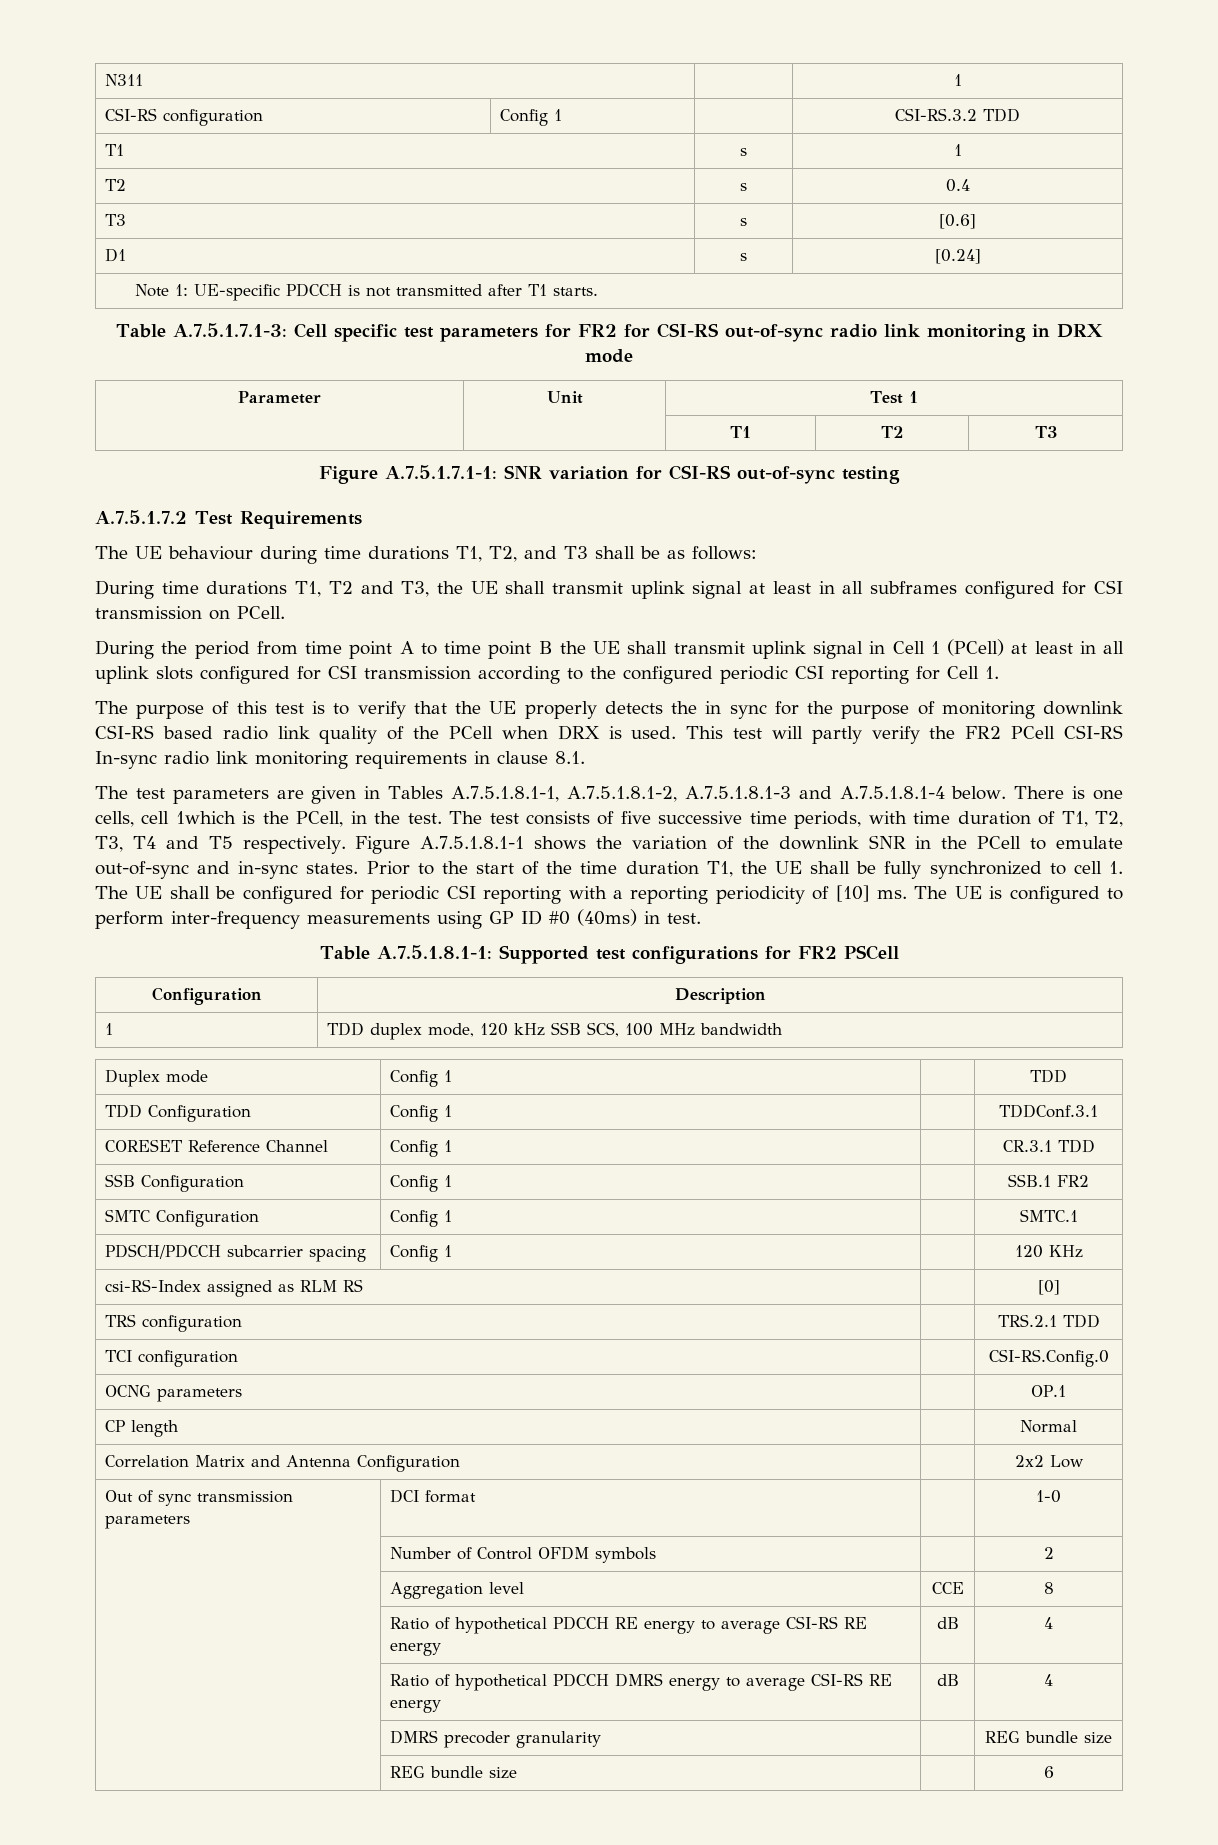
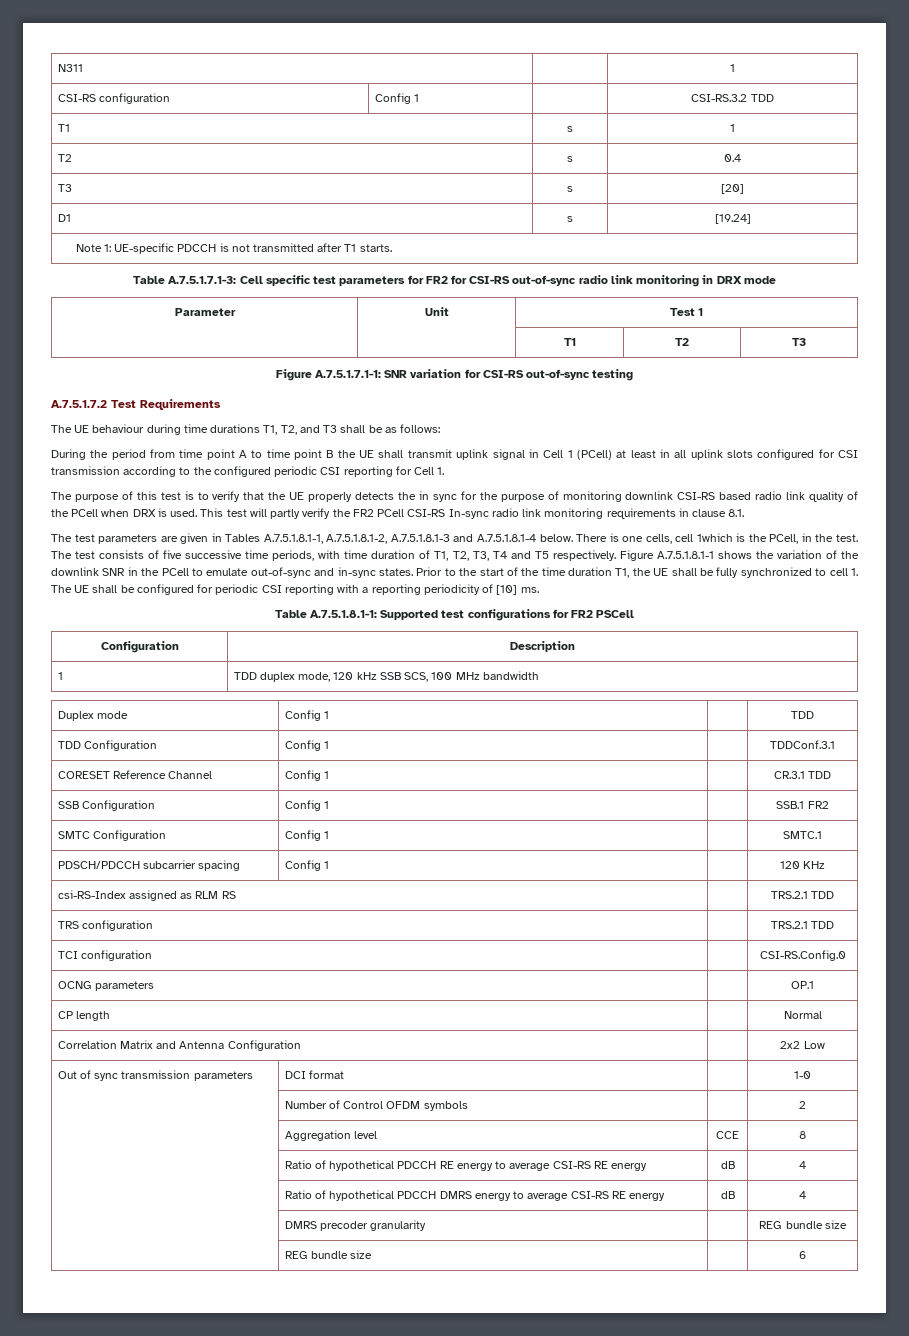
- T3 | s | [0.6]
+ T3 | s | [20]
- D1 | s | [0.24]
+ D1 | s | [19.24]
- During time durations T1, T2 and T3, the UE shall transmit uplink signal at least in all subframes configured for CSI transmission on PCell.
- The UE is configured to perform inter-frequency measurements using GP ID #0 (40ms) in test.
- csi-RS-Index assigned as RLM RS | | [0]
+ csi-RS-Index assigned as RLM RS | | TRS.2.1 TDD

